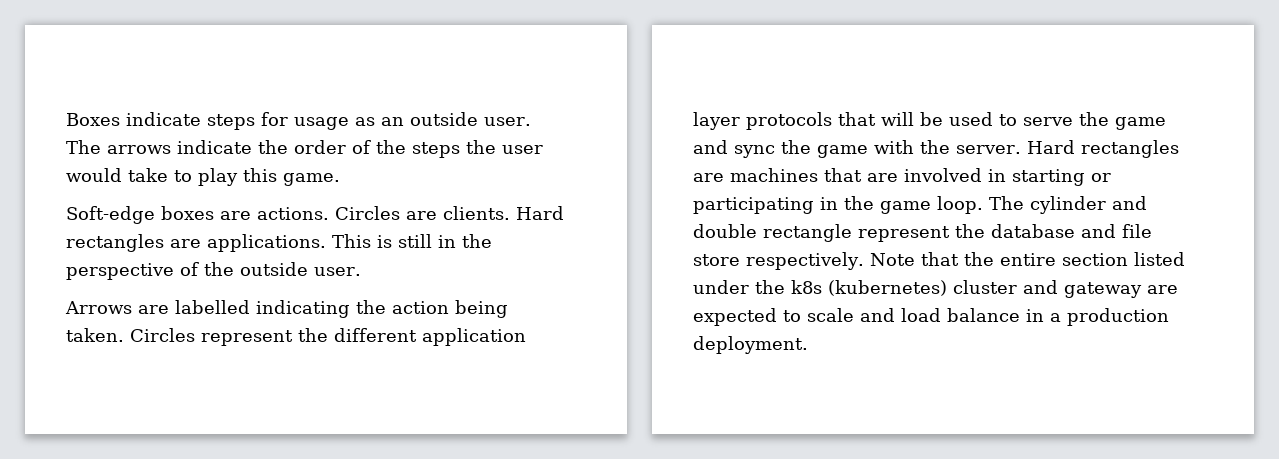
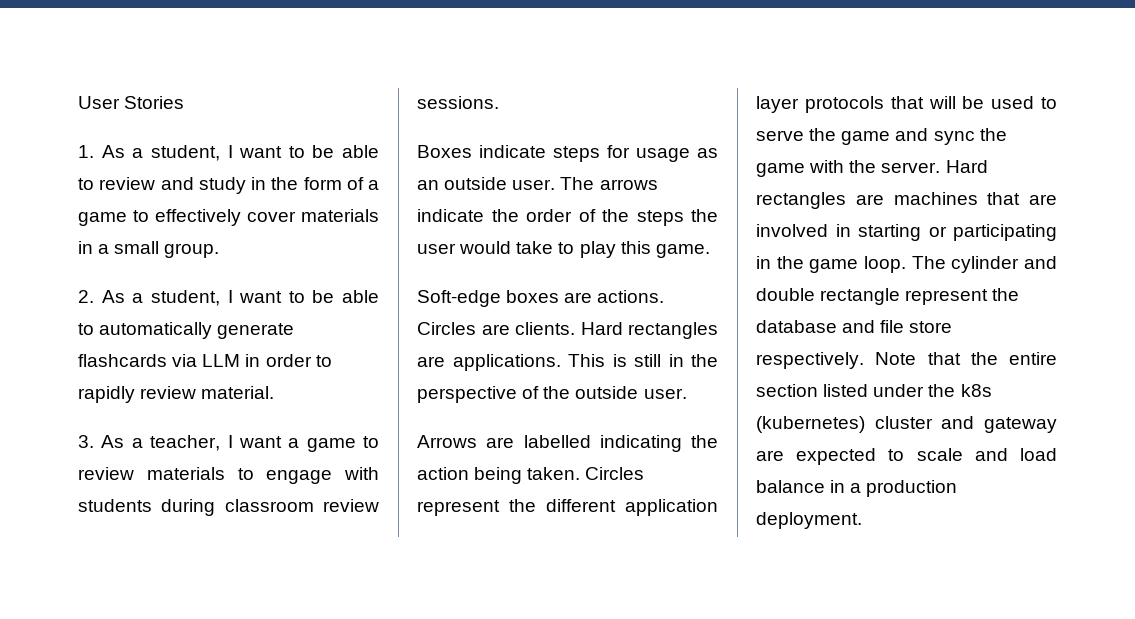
+ User Stories
+ 1. As a student, I want to be able to review and study in the form of a game to effectively cover materials in a small group.
+ 2. As a student, I want to be able to automatically generate flashcards via LLM in order to rapidly review material.
+ 3. As a teacher, I want a game to review materials to engage with students during classroom review sessions.

